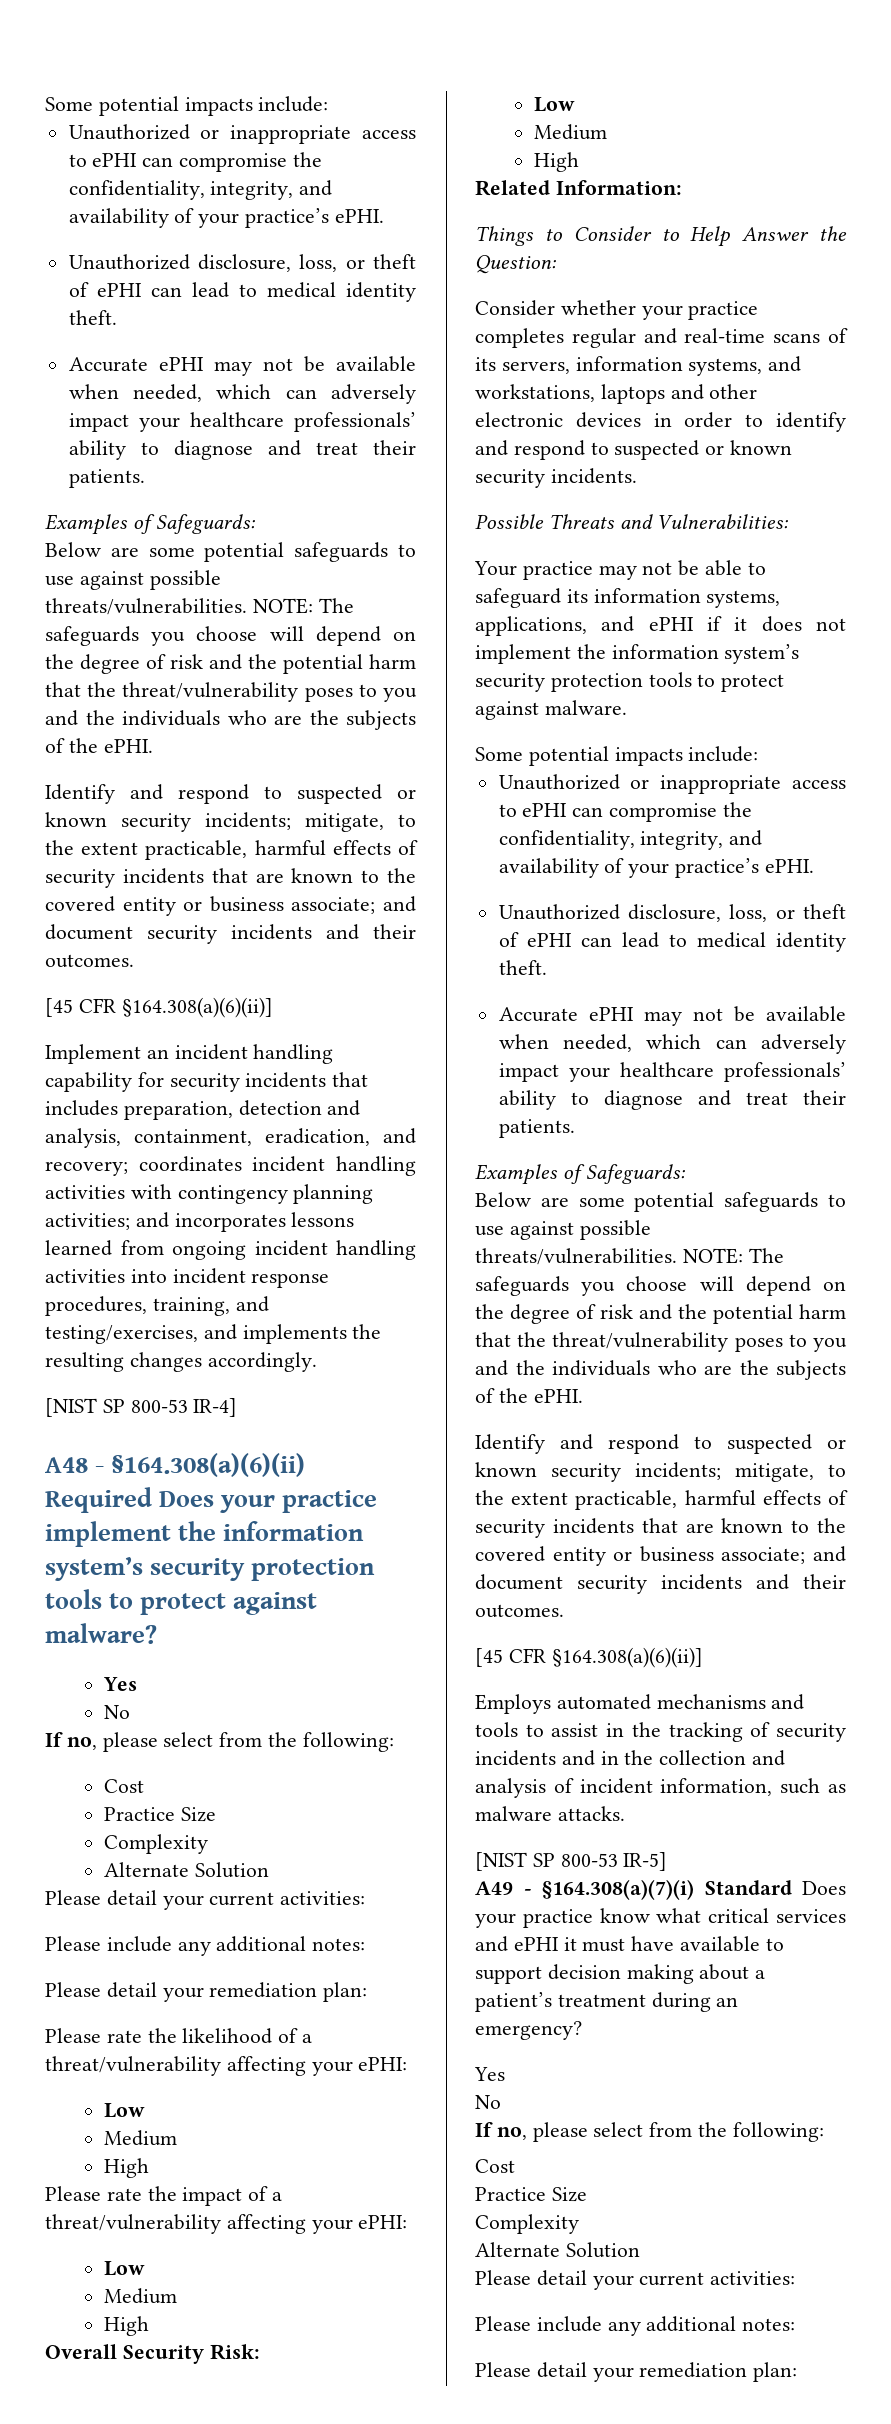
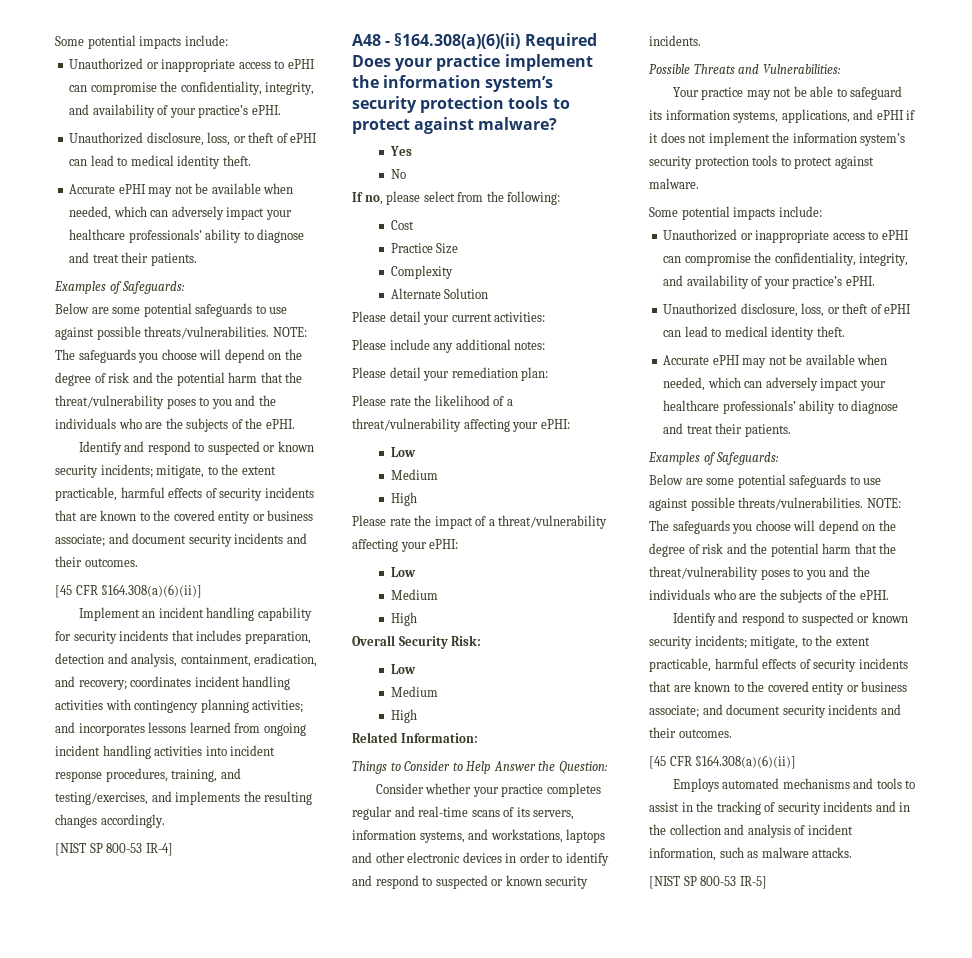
- A49 - §164.308(a)(7)(i) Standard Does your practice know what critical services and ePHI it must have available to support decision making about a patient’s treatment during an emergency?
- Yes
- No
- If no, please select from the following:
- Cost
- Practice Size
- Complexity
- Alternate Solution
- Please detail your current activities:
- Please include any additional notes:
- Please detail your remediation plan:

